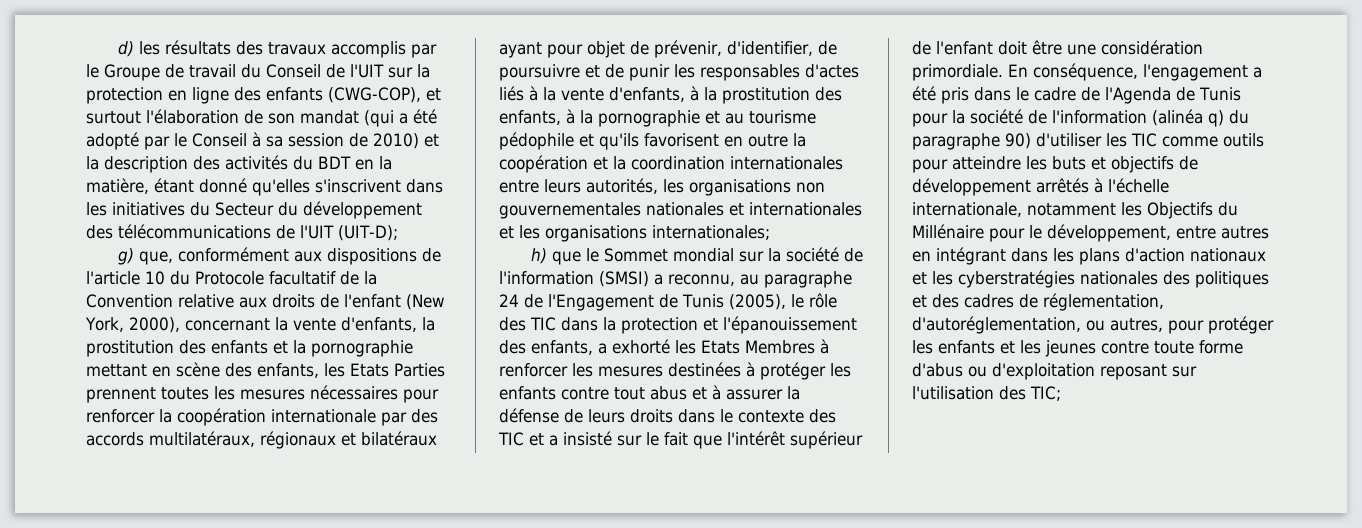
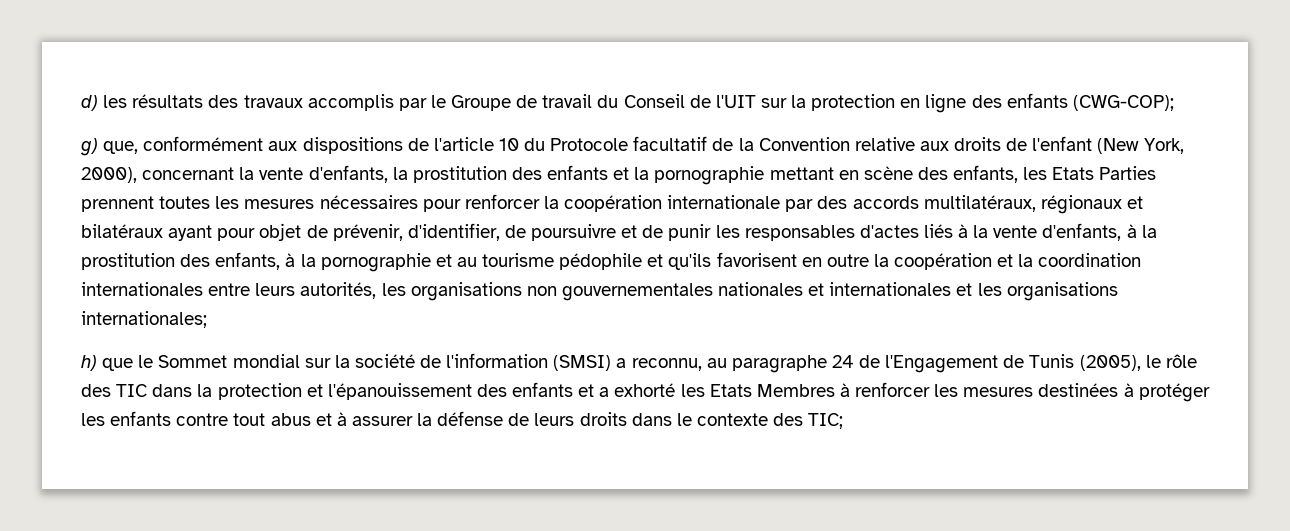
- d) les résultats des travaux accomplis par le Groupe de travail du Conseil de l'UIT sur la protection en ligne des enfants (CWG-COP), et surtout l'élaboration de son mandat (qui a été adopté par le Conseil à sa session de 2010) et la description des activités du BDT en la matière, étant donné qu'elles s'inscrivent dans les initiatives du Secteur du développement des télécommunications de l'UIT (UIT-D);
+ d) les résultats des travaux accomplis par le Groupe de travail du Conseil de l'UIT sur la protection en ligne des enfants (CWG-COP);
- h) que le Sommet mondial sur la société de l'information (SMSI) a reconnu, au paragraphe 24 de l'Engagement de Tunis (2005), le rôle des TIC dans la protection et l'épanouissement des enfants, a exhorté les Etats Membres à renforcer les mesures destinées à protéger les enfants contre tout abus et à assurer la défense de leurs droits dans le contexte des TIC et a insisté sur le fait que l'intérêt supérieur de l'enfant doit être une considération primordiale. En conséquence, l'engagement a été pris dans le cadre de l'Agenda de Tunis pour la société de l'information (alinéa q) du paragraphe 90) d'utiliser les TIC comme outils pour atteindre les buts et objectifs de développement arrêtés à l'échelle internationale, notamment les Objectifs du Millénaire pour le développement, entre autres en intégrant dans les plans d'action nationaux et les cyberstratégies nationales des politiques et des cadres de réglementation, d'autoréglementation, ou autres, pour protéger les enfants et les jeunes contre toute forme d'abus ou d'exploitation reposant sur l'utilisation des TIC;
+ h) que le Sommet mondial sur la société de l'information (SMSI) a reconnu, au paragraphe 24 de l'Engagement de Tunis (2005), le rôle des TIC dans la protection et l'épanouissement des enfants et a exhorté les Etats Membres à renforcer les mesures destinées à protéger les enfants contre tout abus et à assurer la défense de leurs droits dans le contexte des TIC;

